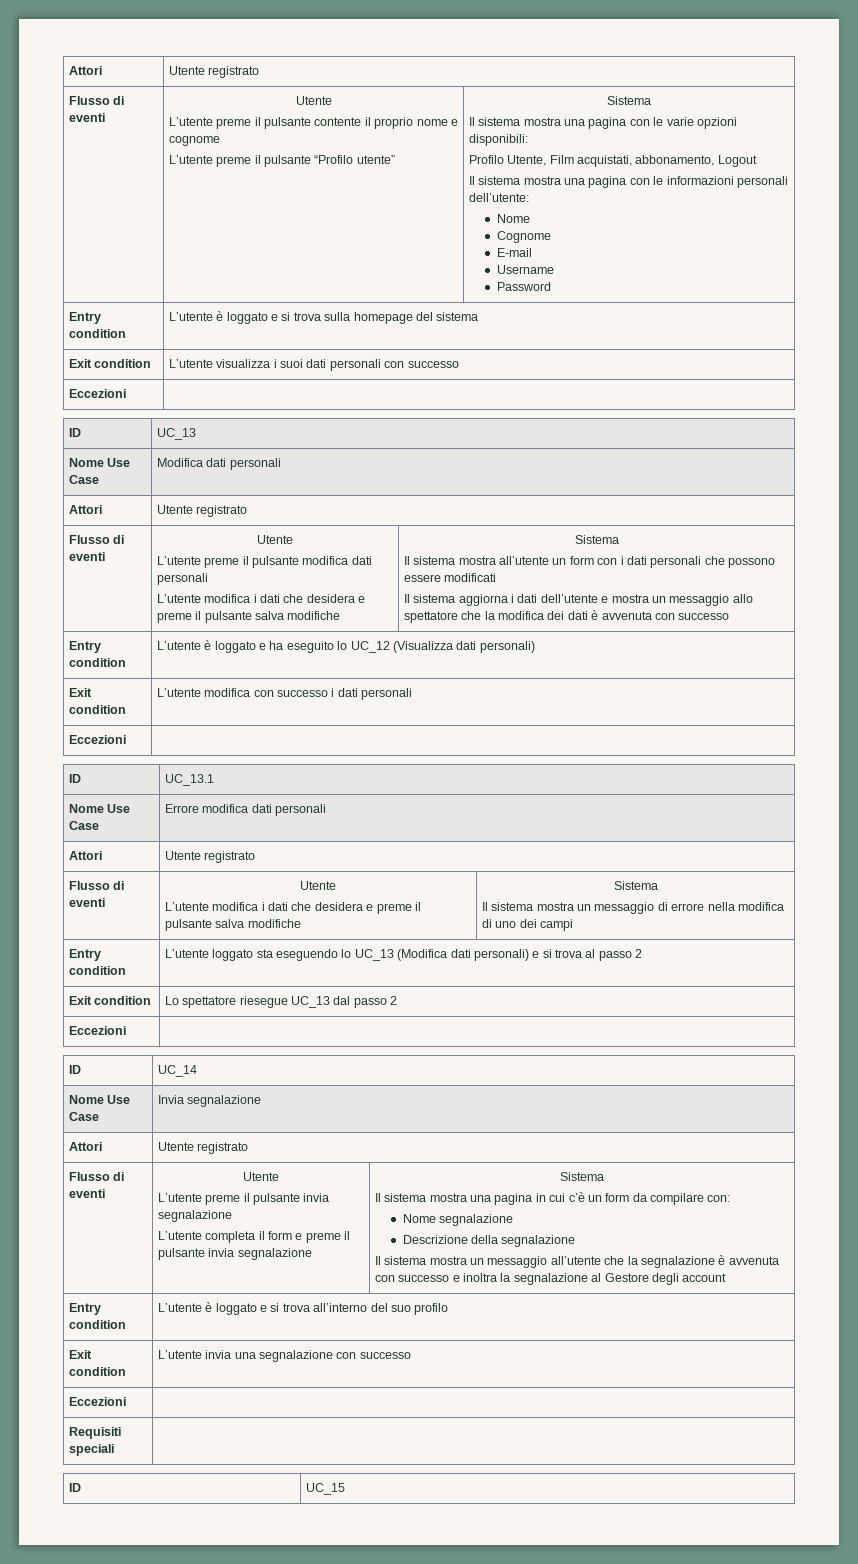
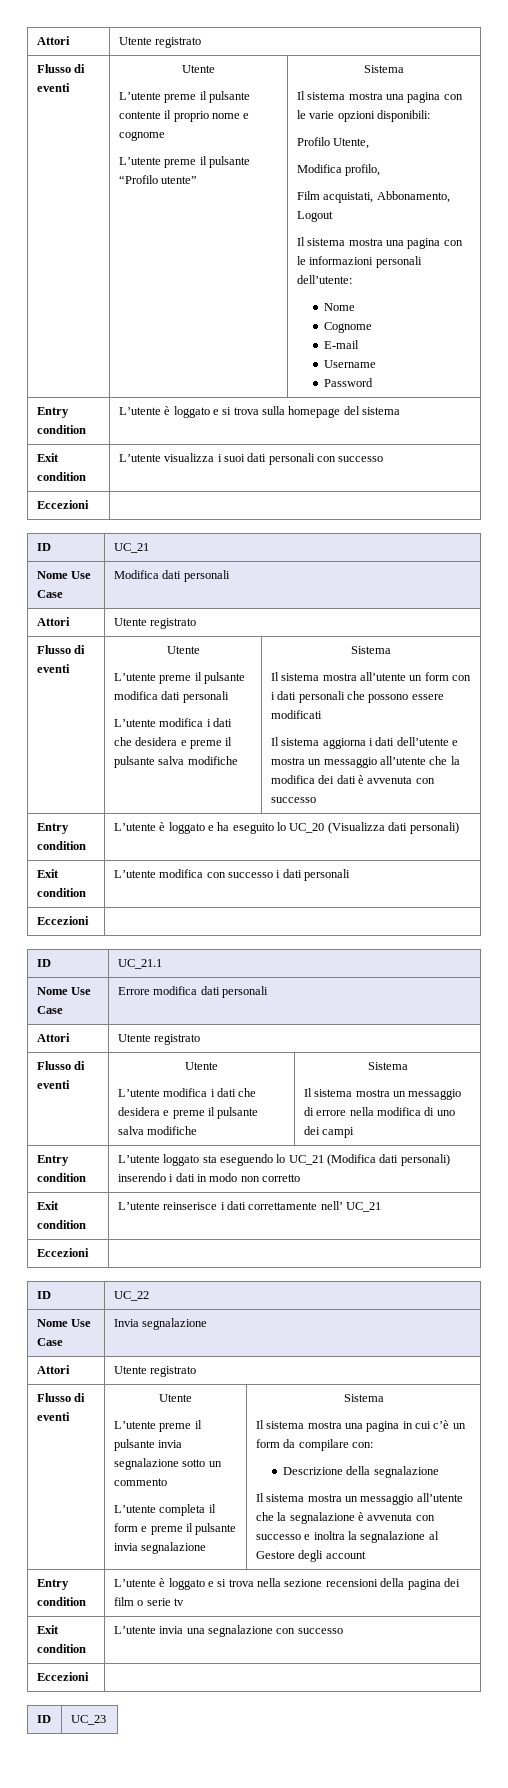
- Profilo Utente, Film acquistati, abbonamento, Logout
+ Profilo Utente,
+ Modifica profilo,
+ Film acquistati, Abbonamento, Logout
- ID | UC_13
+ ID | UC_21
- Il sistema aggiorna i dati dell’utente e mostra un messaggio allo spettatore che la modifica dei dati è avvenuta con successo
+ Il sistema aggiorna i dati dell’utente e mostra un messaggio all’utente che la modifica dei dati è avvenuta con successo
- Entry condition | L’utente è loggato e ha eseguito lo UC_12 (Visualizza dati personali)
+ Entry condition | L’utente è loggato e ha eseguito lo UC_20 (Visualizza dati personali)
- ID | UC_13.1
+ ID | UC_21.1
- Entry condition | L’utente loggato sta eseguendo lo UC_13 (Modifica dati personali) e si trova al passo 2
- Exit condition | Lo spettatore riesegue UC_13 dal passo 2
+ Entry condition | L’utente loggato sta eseguendo lo UC_21 (Modifica dati personali) inserendo i dati in modo non corretto
+ Exit condition | L’utente reinserisce i dati correttamente nell’ UC_21
  Eccezioni |
- ID | UC_14
+ ID | UC_22
- L’utente preme il pulsante invia segnalazione
+ L’utente preme il pulsante invia segnalazione sotto un commento
- Nome segnalazione
- Entry condition | L’utente è loggato e si trova all’interno del suo profilo
+ Entry condition | L’utente è loggato e si trova nella sezione recensioni della pagina dei film o serie tv
- Requisiti speciali |
- ID | UC_15
+ ID | UC_23

